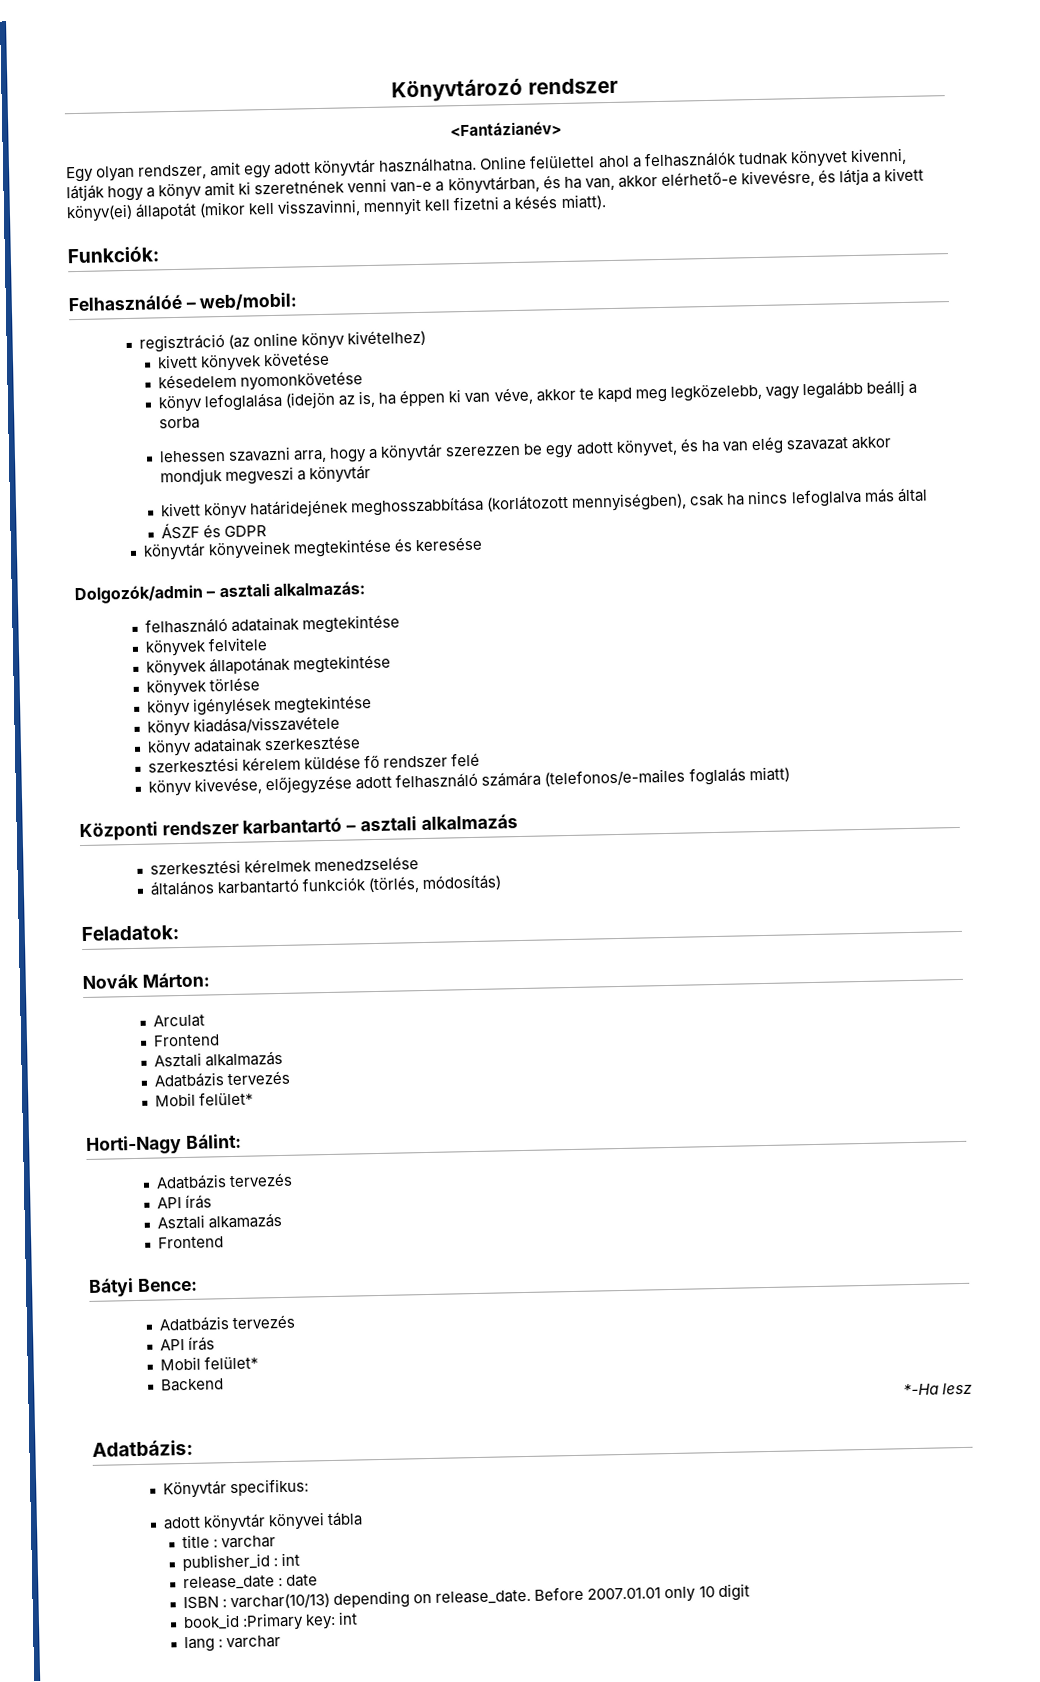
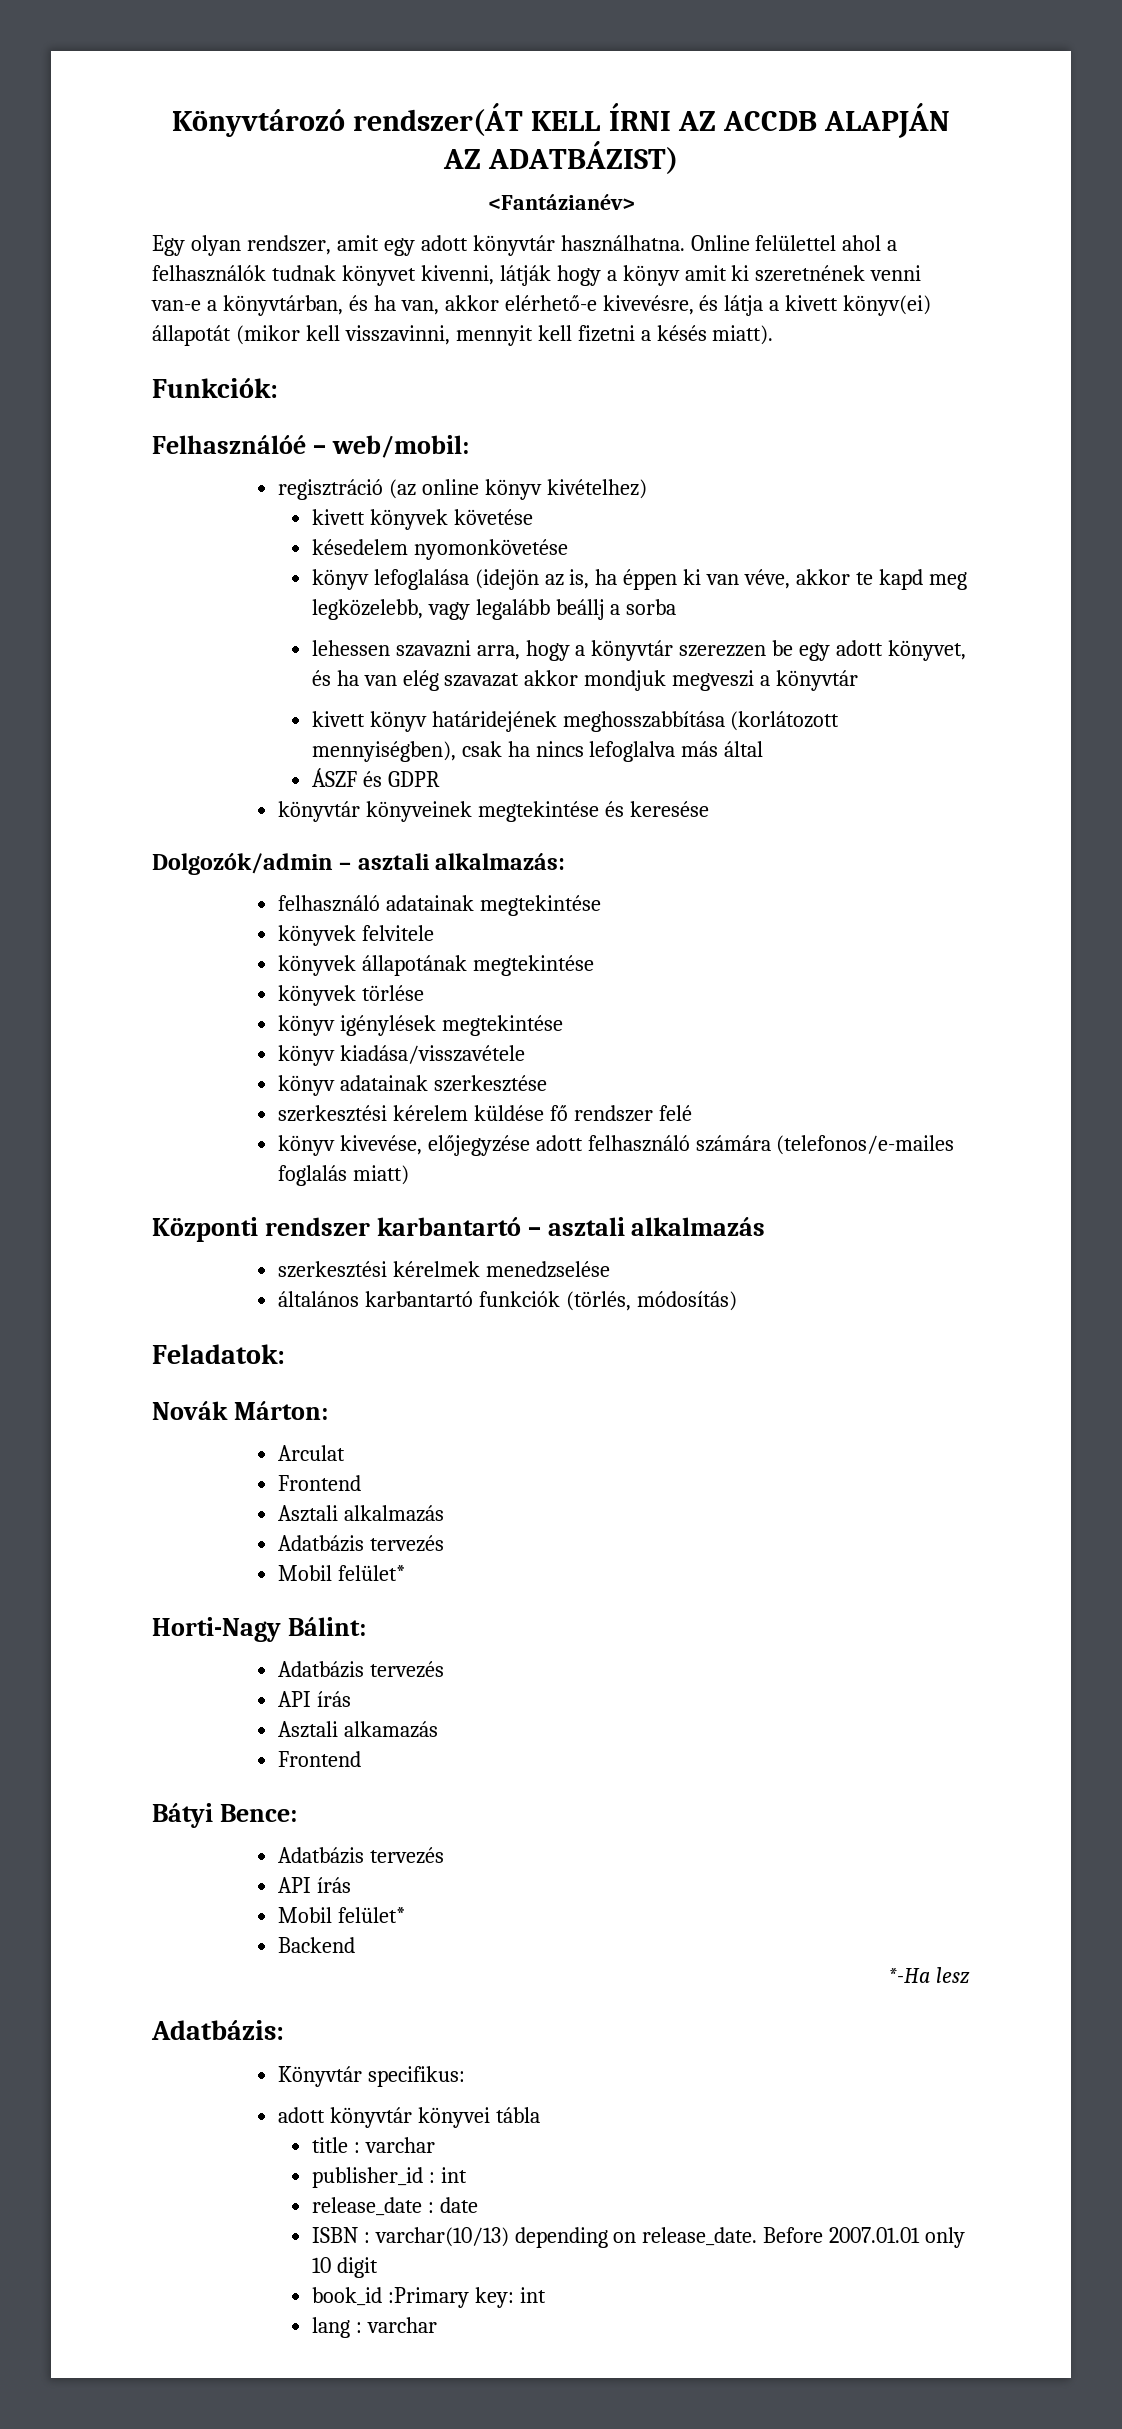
- Könyvtározó rendszer
+ Könyvtározó rendszer(ÁT KELL ÍRNI AZ ACCDB ALAPJÁN AZ ADATBÁZIST)

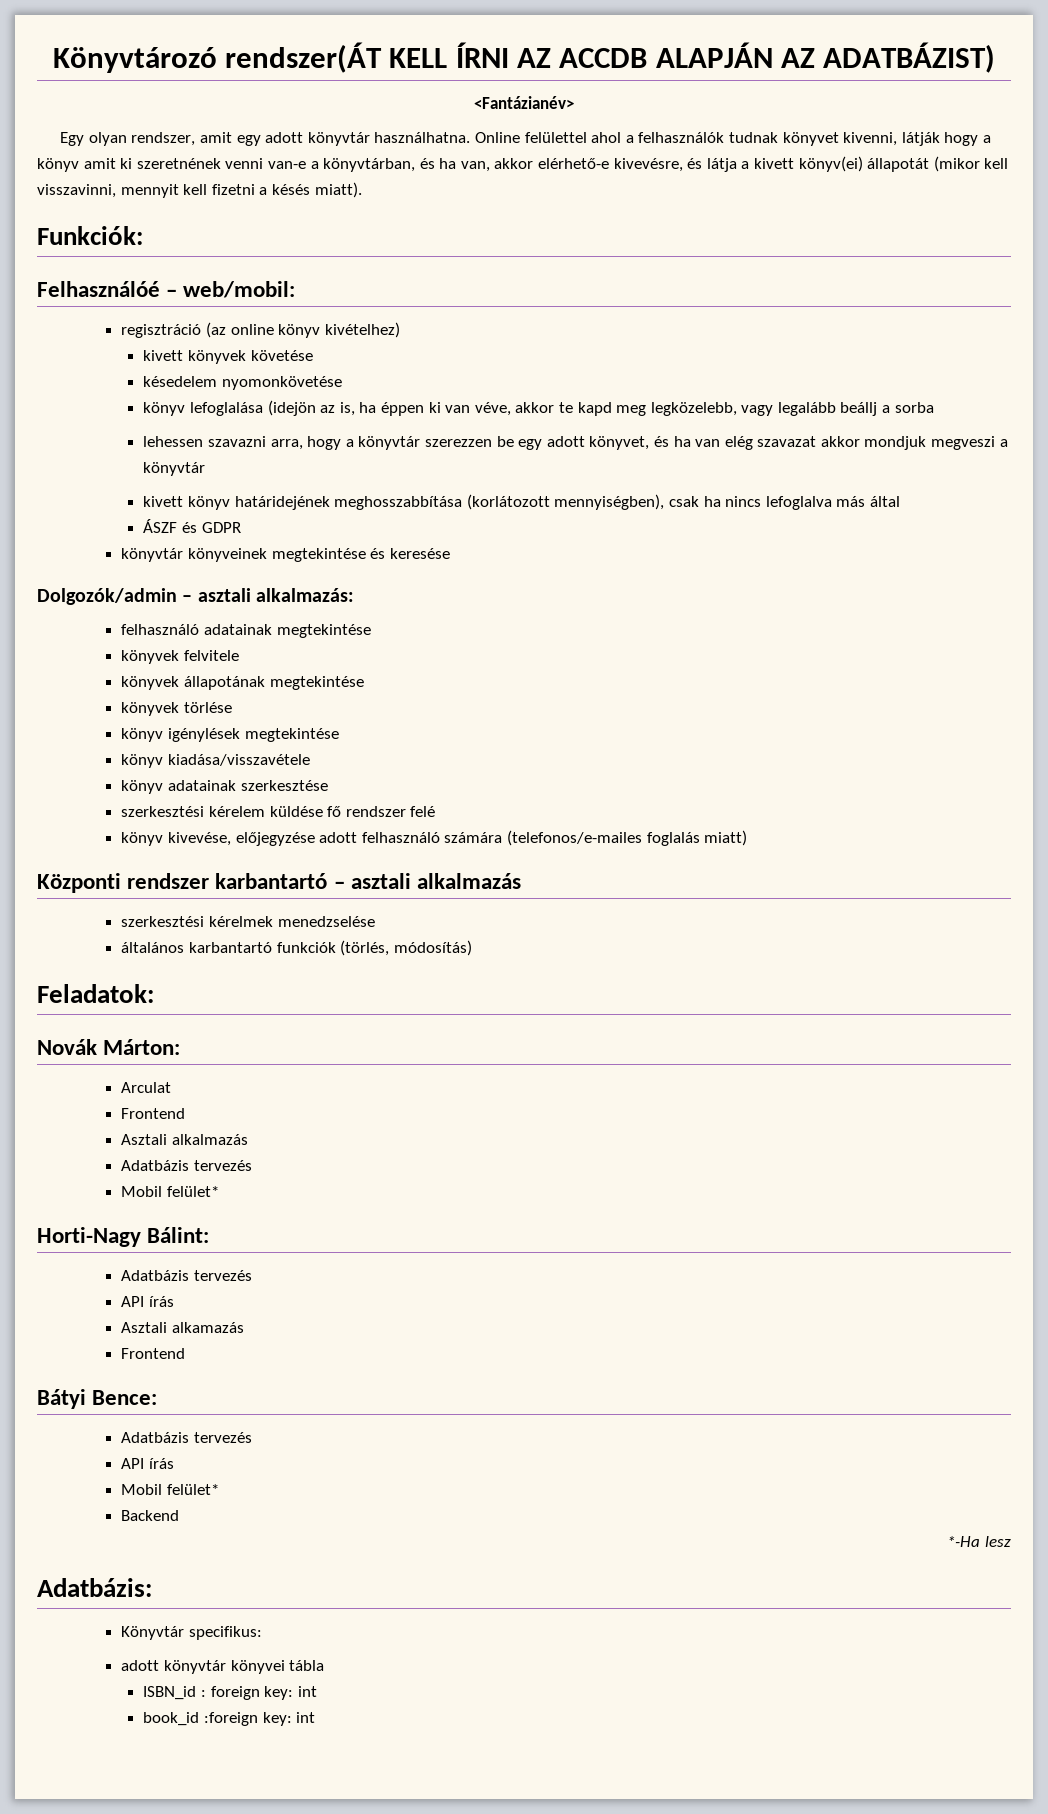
- title : varchar
- publisher_id : int
- release_date : date
- ISBN : varchar(10/13) depending on release_date. Before 2007.01.01 only 10 digit
- book_id :Primary key: int
- lang : varchar
+ ISBN_id : foreign key: int
+ book_id :foreign key: int

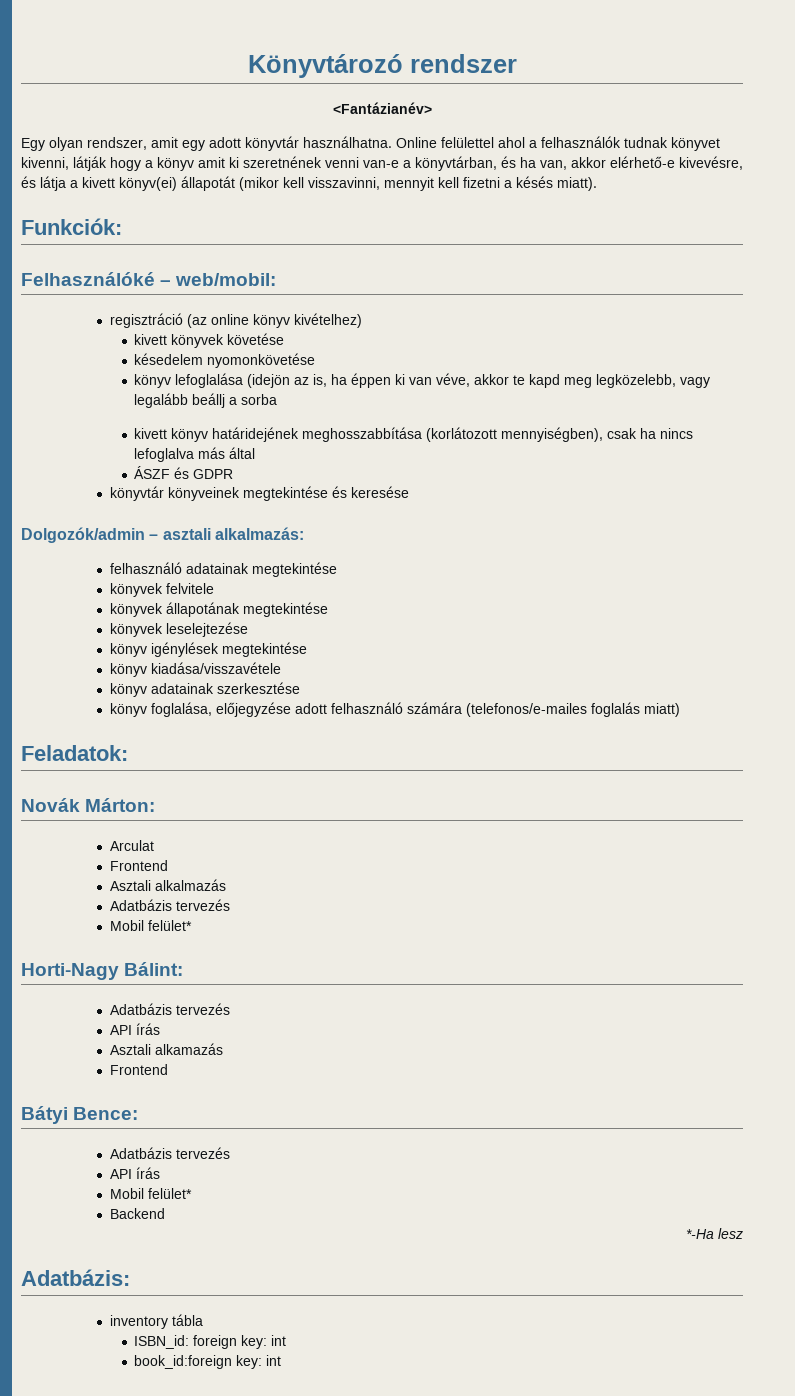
- Könyvtározó rendszer(ÁT KELL ÍRNI AZ ACCDB ALAPJÁN AZ ADATBÁZIST)
+ Könyvtározó rendszer
- Felhasználóé – web/mobil:
+ Felhasználóké – web/mobil:
- lehessen szavazni arra, hogy a könyvtár szerezzen be egy adott könyvet, és ha van elég szavazat akkor mondjuk megveszi a könyvtár
- könyvek törlése
+ könyvek leselejtezése
- szerkesztési kérelem küldése fő rendszer felé
- könyv kivevése, előjegyzése adott felhasználó számára (telefonos/e-mailes foglalás miatt)
+ könyv foglalása, előjegyzése adott felhasználó számára (telefonos/e-mailes foglalás miatt)
- Központi rendszer karbantartó – asztali alkalmazás
- szerkesztési kérelmek menedzselése
- általános karbantartó funkciók (törlés, módosítás)
- Könyvtár specifikus:
- adott könyvtár könyvei tábla
+ inventory tábla
- ISBN_id : foreign key: int
+ ISBN_id: foreign key: int
- book_id :foreign key: int
+ book_id:foreign key: int

